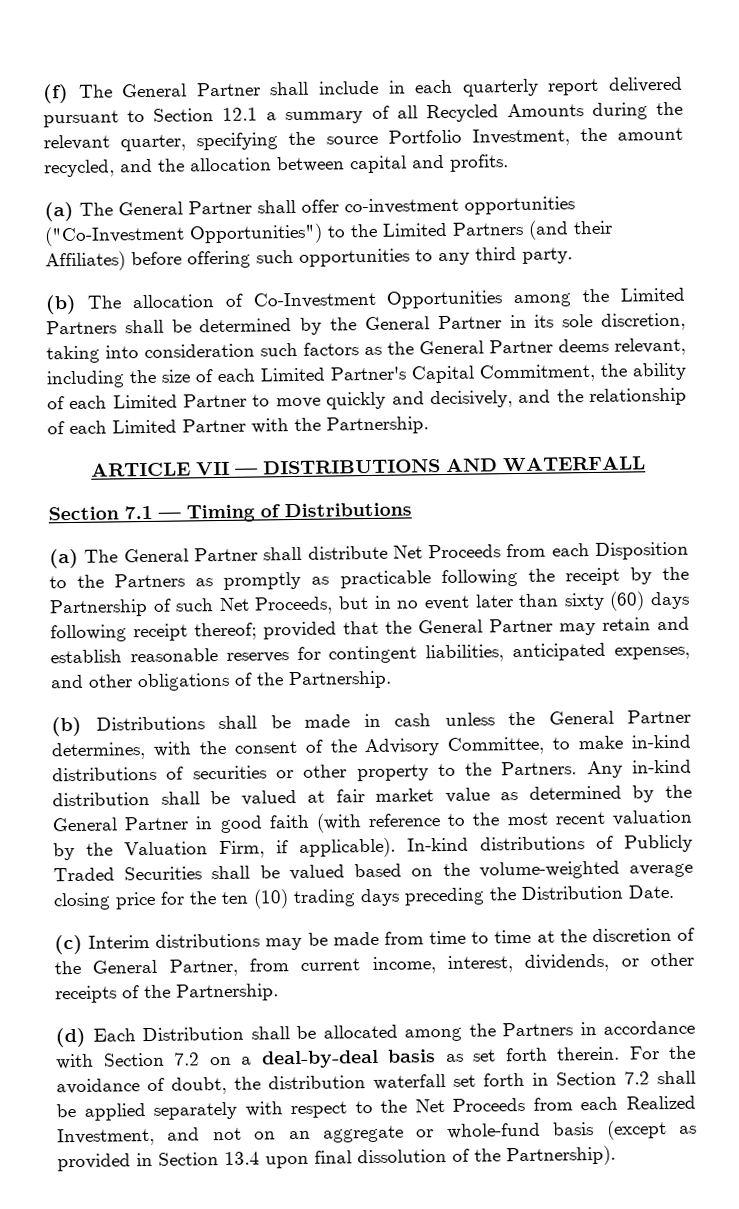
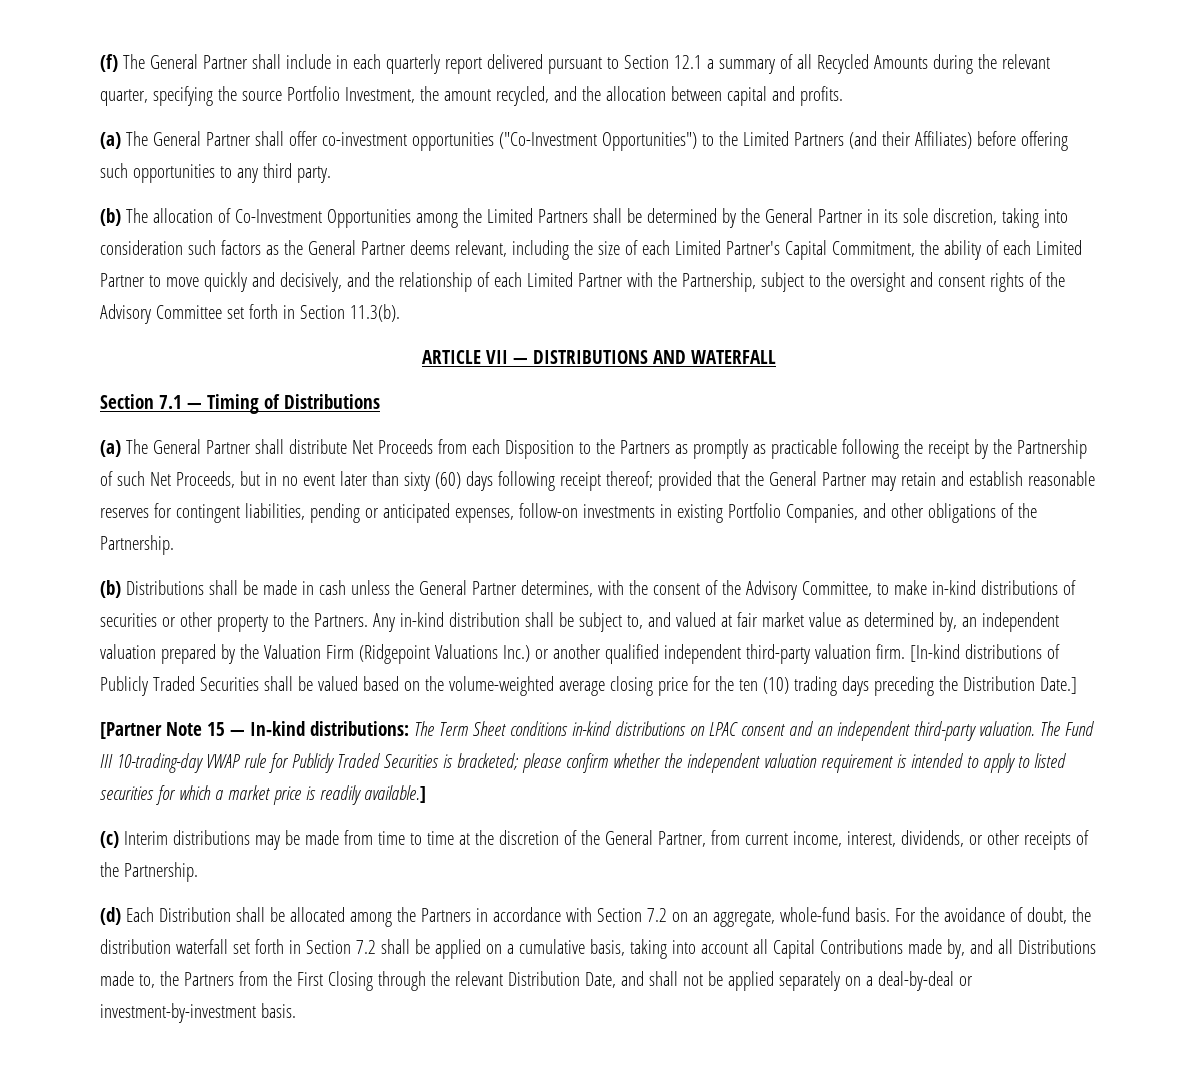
- (b) The allocation of Co-Investment Opportunities among the Limited Partners shall be determined by the General Partner in its sole discretion, taking into consideration such factors as the General Partner deems relevant, including the size of each Limited Partner's Capital Commitment, the ability of each Limited Partner to move quickly and decisively, and the relationship of each Limited Partner with the Partnership.
+ (b) The allocation of Co-Investment Opportunities among the Limited Partners shall be determined by the General Partner in its sole discretion, taking into consideration such factors as the General Partner deems relevant, including the size of each Limited Partner's Capital Commitment, the ability of each Limited Partner to move quickly and decisively, and the relationship of each Limited Partner with the Partnership, subject to the oversight and consent rights of the Advisory Committee set forth in Section 11.3(b).
- (a) The General Partner shall distribute Net Proceeds from each Disposition to the Partners as promptly as practicable following the receipt by the Partnership of such Net Proceeds, but in no event later than sixty (60) days following receipt thereof; provided that the General Partner may retain and establish reasonable reserves for contingent liabilities, anticipated expenses, and other obligations of the Partnership.
+ (a) The General Partner shall distribute Net Proceeds from each Disposition to the Partners as promptly as practicable following the receipt by the Partnership of such Net Proceeds, but in no event later than sixty (60) days following receipt thereof; provided that the General Partner may retain and establish reasonable reserves for contingent liabilities, pending or anticipated expenses, follow-on investments in existing Portfolio Companies, and other obligations of the Partnership.
- Any in-kind distribution shall be valued at fair market value as determined by the General Partner in good faith (with reference to the most recent valuation by the Valuation Firm, if applicable). In-kind distributions of Publicly Traded Securities shall be valued based on the volume-weighted average closing price for the ten (10) trading days preceding the Distribution Date.
+ Any in-kind distribution shall be subject to, and valued at fair market value as determined by, an independent valuation prepared by the Valuation Firm (Ridgepoint Valuations Inc.) or another qualified independent third-party valuation firm. [In-kind distributions of Publicly Traded Securities shall be valued based on the volume-weighted average closing price for the ten (10) trading days preceding the Distribution Date.]
+ [Partner Note 15 — In-kind distributions: The Term Sheet conditions in-kind distributions on LPAC consent and an independent third-party valuation. The Fund III 10-trading-day VWAP rule for Publicly Traded Securities is bracketed; please confirm whether the independent valuation requirement is intended to apply to listed securities for which a market price is readily available.]
- (d) Each Distribution shall be allocated among the Partners in accordance with Section 7.2 on a deal-by-deal basis as set forth therein.
+ (d) Each Distribution shall be allocated among the Partners in accordance with Section 7.2 on an aggregate, whole-fund basis.
- For the avoidance of doubt, the distribution waterfall set forth in Section 7.2 shall be applied separately with respect to the Net Proceeds from each Realized Investment, and not on an aggregate or whole-fund basis (except as provided in Section 13.4 upon final dissolution of the Partnership).
+ For the avoidance of doubt, the distribution waterfall set forth in Section 7.2 shall be applied on a cumulative basis, taking into account all Capital Contributions made by, and all Distributions made to, the Partners from the First Closing through the relevant Distribution Date, and shall not be applied separately on a deal-by-deal or investment-by-investment basis.

